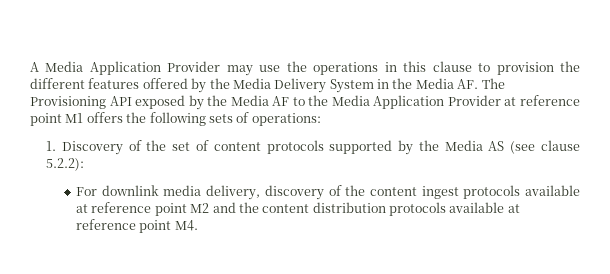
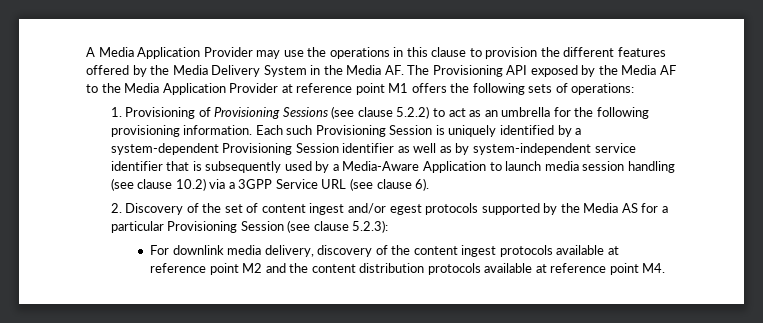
- 1. Discovery of the set of content protocols supported by the Media AS (see clause 5.2.2):
+ 1. Provisioning of Provisioning Sessions (see clause 5.2.2) to act as an umbrella for the following provisioning information. Each such Provisioning Session is uniquely identified by a system-dependent Provisioning Session identifier as well as by system-independent service identifier that is subsequently used by a Media-Aware Application to launch media session handling (see clause 10.2) via a 3GPP Service URL (see clause 6).
+ 2. Discovery of the set of content ingest and/or egest protocols supported by the Media AS for a particular Provisioning Session (see clause 5.2.3):

